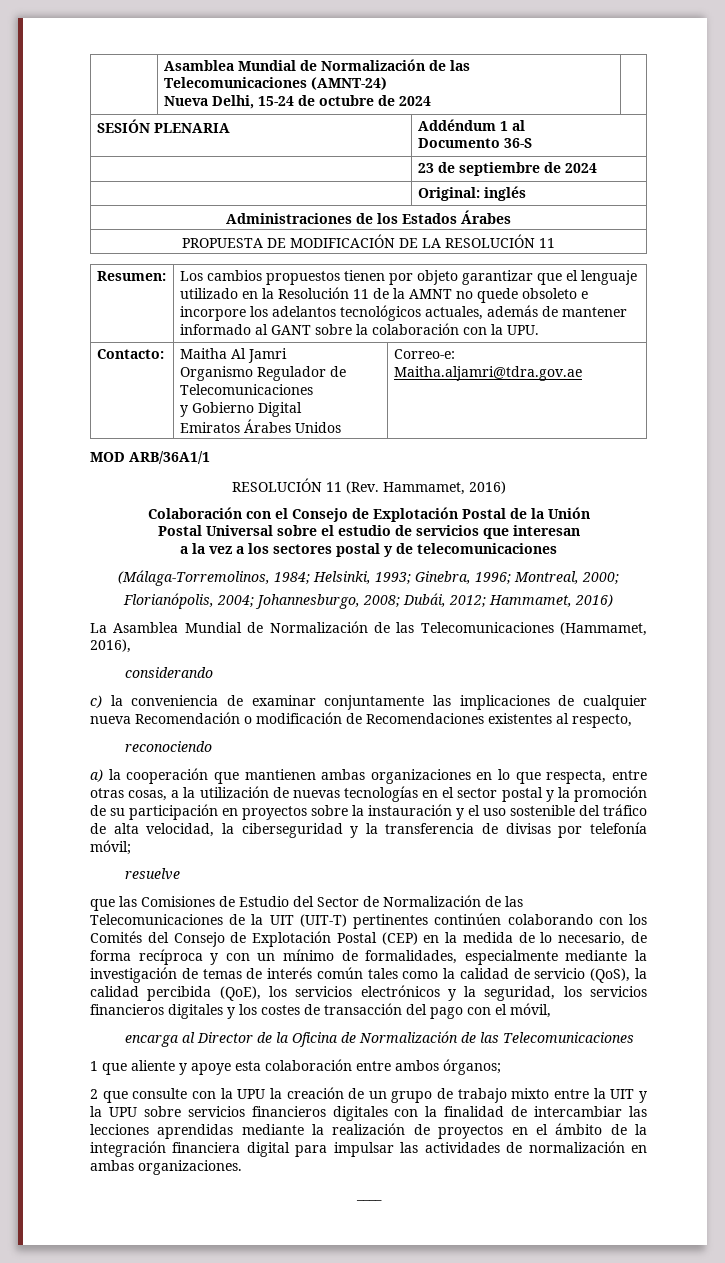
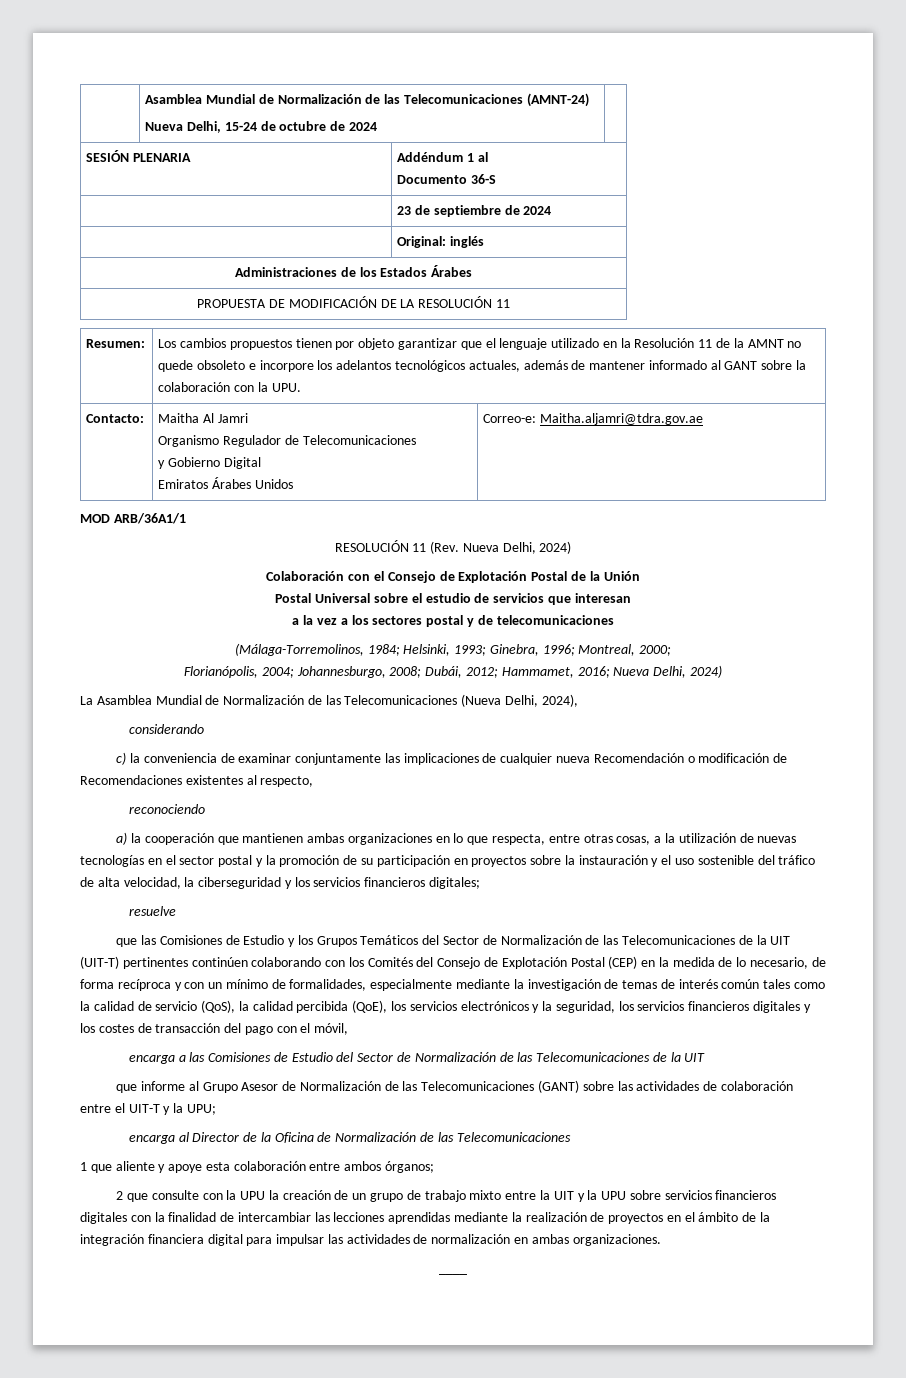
- RESOLUCIÓN 11 (Rev. Hammamet, 2016)
+ RESOLUCIÓN 11 (Rev. Nueva Delhi, 2024)
- Florianópolis, 2004; Johannesburgo, 2008; Dubái, 2012; Hammamet, 2016)
+ Florianópolis, 2004; Johannesburgo, 2008; Dubái, 2012; Hammamet, 2016; Nueva Delhi, 2024)
- La Asamblea Mundial de Normalización de las Telecomunicaciones (Hammamet, 2016),
+ La Asamblea Mundial de Normalización de las Telecomunicaciones (Nueva Delhi, 2024),
- a) la cooperación que mantienen ambas organizaciones en lo que respecta, entre otras cosas, a la utilización de nuevas tecnologías en el sector postal y la promoción de su participación en proyectos sobre la instauración y el uso sostenible del tráfico de alta velocidad, la ciberseguridad y la transferencia de divisas por telefonía móvil;
+ a) la cooperación que mantienen ambas organizaciones en lo que respecta, entre otras cosas, a la utilización de nuevas tecnologías en el sector postal y la promoción de su participación en proyectos sobre la instauración y el uso sostenible del tráfico de alta velocidad, la ciberseguridad y los servicios financieros digitales;
- que las Comisiones de Estudio del Sector de Normalización de las Telecomunicaciones de la UIT (UIT-T) pertinentes continúen colaborando con los Comités del Consejo de Explotación Postal (CEP) en la medida de lo necesario, de forma recíproca y con un mínimo de formalidades, especialmente mediante la investigación de temas de interés común tales como la calidad de servicio (QoS), la calidad percibida (QoE), los servicios electrónicos y la seguridad, los servicios financieros digitales y los costes de transacción del pago con el móvil,
+ que las Comisiones de Estudio y los Grupos Temáticos del Sector de Normalización de las Telecomunicaciones de la UIT (UIT-T) pertinentes continúen colaborando con los Comités del Consejo de Explotación Postal (CEP) en la medida de lo necesario, de forma recíproca y con un mínimo de formalidades, especialmente mediante la investigación de temas de interés común tales como la calidad de servicio (QoS), la calidad percibida (QoE), los servicios electrónicos y la seguridad, los servicios financieros digitales y los costes de transacción del pago con el móvil,
+ encarga a las Comisiones de Estudio del Sector de Normalización de las Telecomunicaciones de la UIT
+ que informe al Grupo Asesor de Normalización de las Telecomunicaciones (GANT) sobre las actividades de colaboración entre el UIT-T y la UPU;

